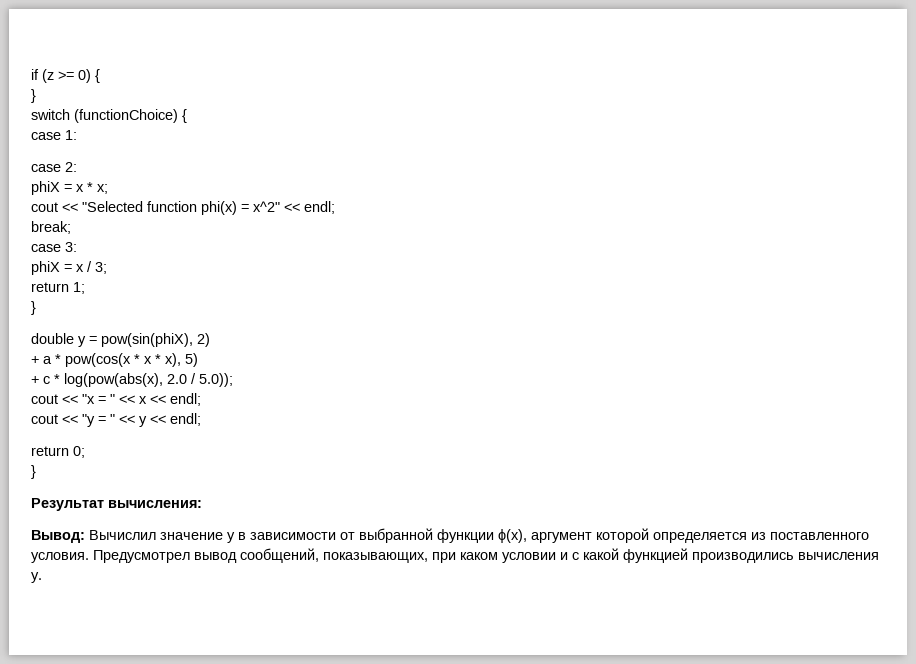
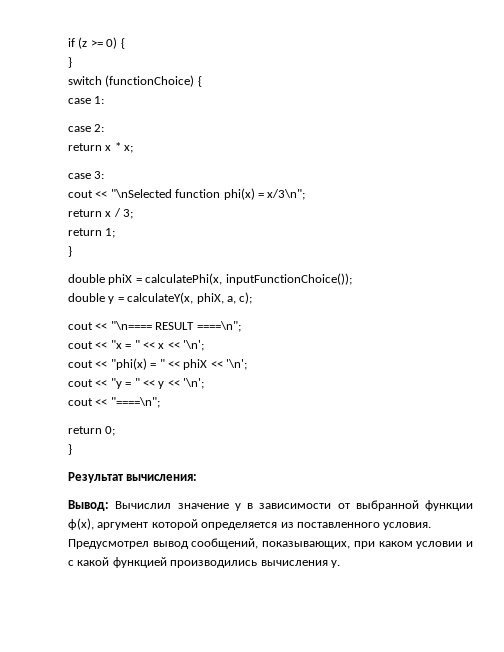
- phiX = x * x;
+ return x * x;
- cout << "Selected function phi(x) = x^2" << endl;
- break;
  case 3:
- phiX = x / 3;
+ cout << "\nSelected function phi(x) = x/3\n";
+ return x / 3;
- double y = pow(sin(phiX), 2)
- + a * pow(cos(x * x * x), 5)
- + c * log(pow(abs(x), 2.0 / 5.0));
+ double phiX = calculatePhi(x, inputFunctionChoice());
+ double y = calculateY(x, phiX, a, c);
+ cout << "\n==== RESULT ====\n";
- cout << "x = " << x << endl;
+ cout << "x = " << x << '\n';
+ cout << "phi(x) = " << phiX << '\n';
- cout << "y = " << y << endl;
+ cout << "y = " << y << '\n';
+ cout << "====\n";

